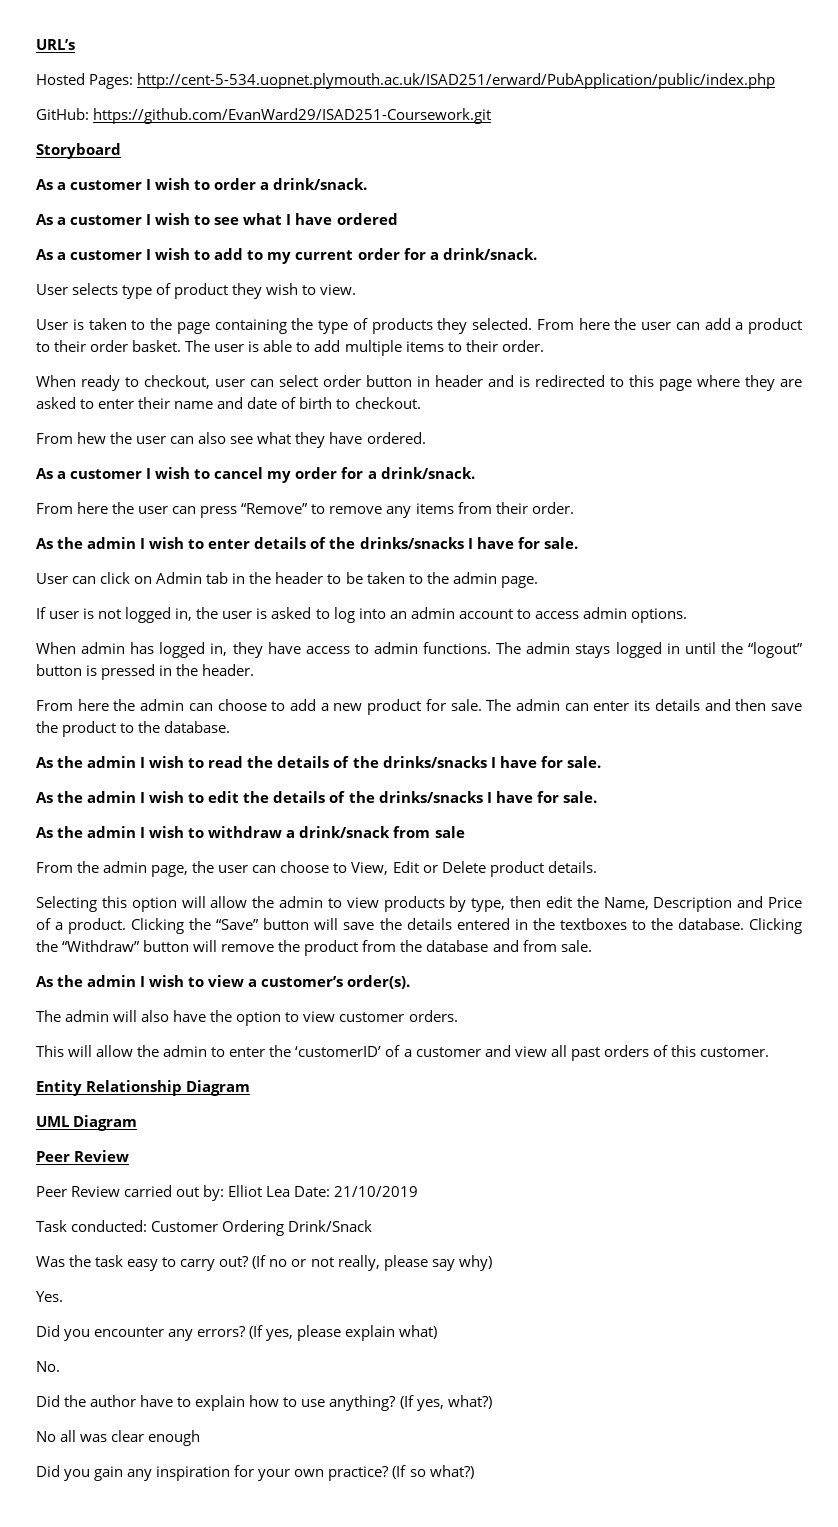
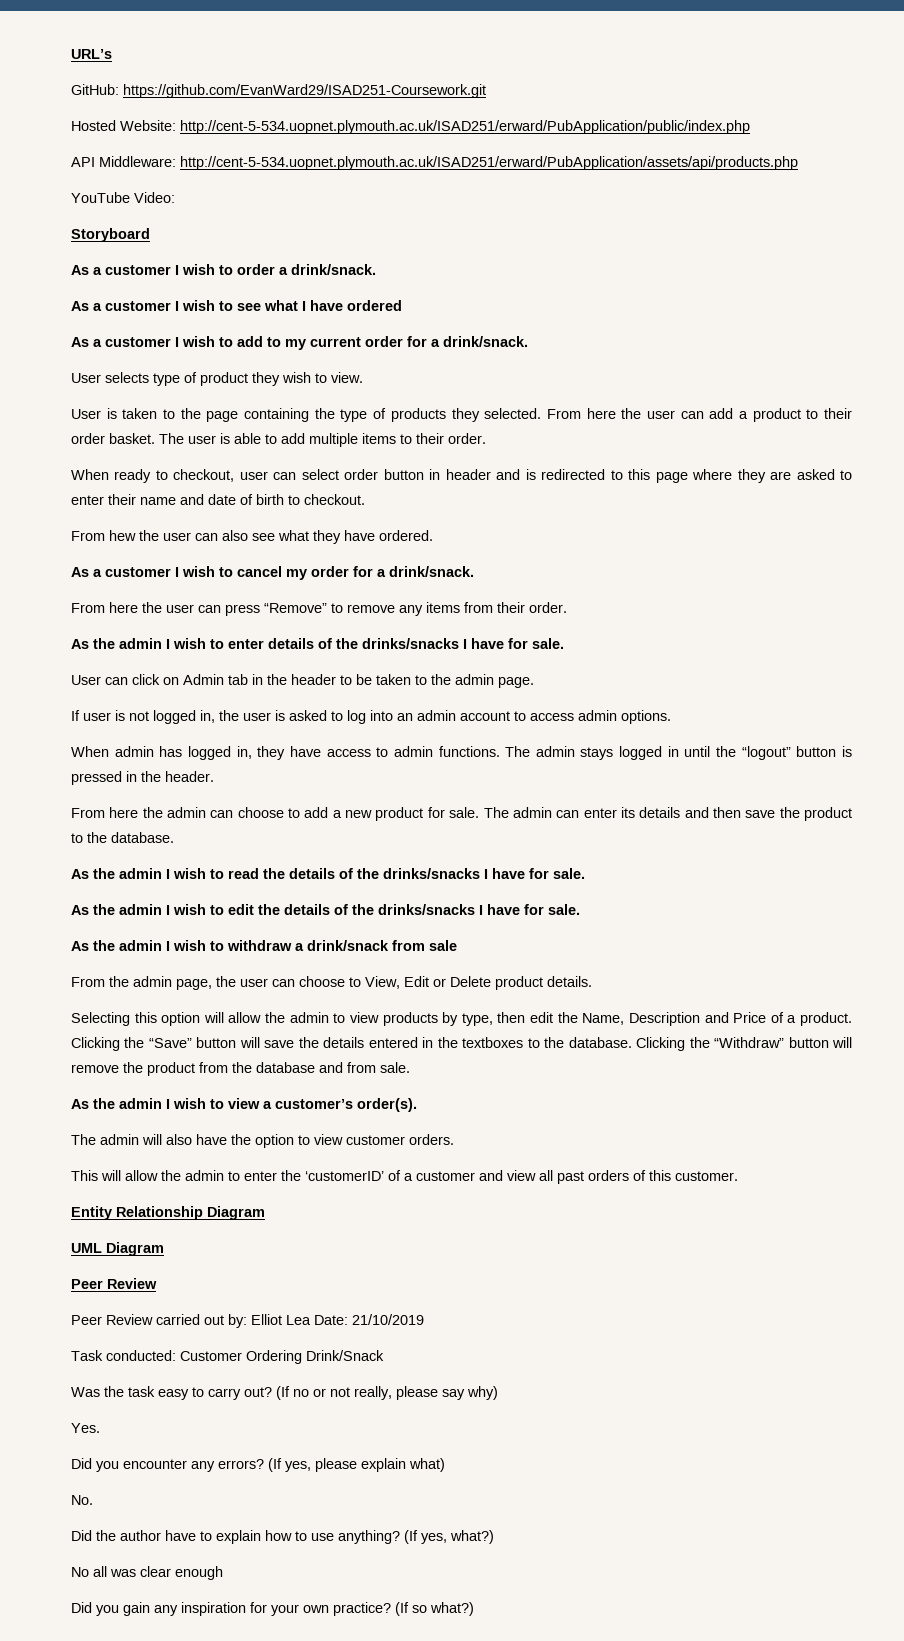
- Hosted Pages: http://cent-5-534.uopnet.plymouth.ac.uk/ISAD251/erward/PubApplication/public/index.php
+ Hosted Website: http://cent-5-534.uopnet.plymouth.ac.uk/ISAD251/erward/PubApplication/public/index.php
+ API Middleware: http://cent-5-534.uopnet.plymouth.ac.uk/ISAD251/erward/PubApplication/assets/api/products.php
+ YouTube Video:

